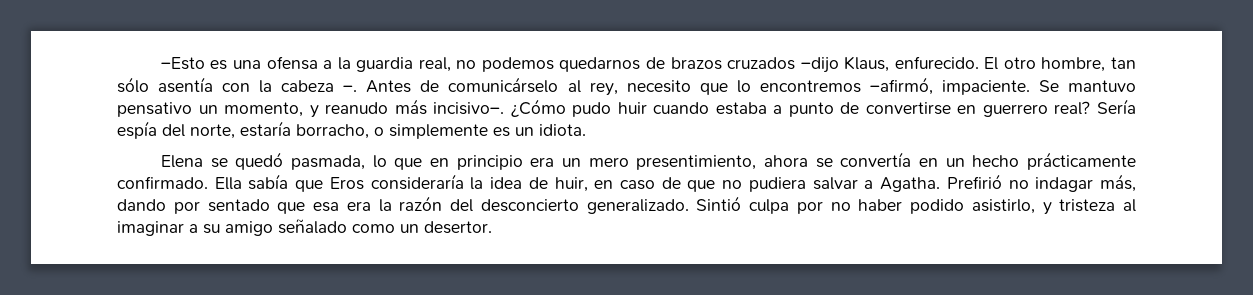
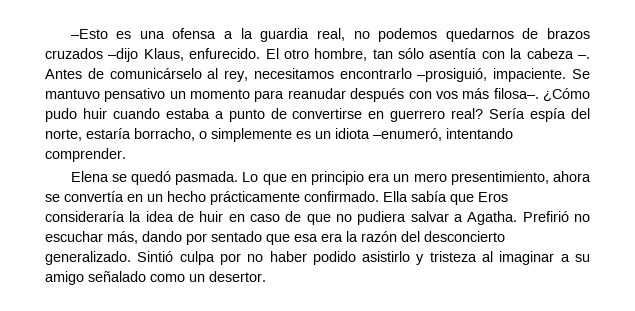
- Antes de comunicárselo al rey, necesito que lo encontremos –afirmó, impaciente.
+ Antes de comunicárselo al rey, necesitamos encontrarlo –prosiguió, impaciente.
- Se mantuvo pensativo un momento, y reanudo más incisivo–.
+ Se mantuvo pensativo un momento para reanudar después con vos más filosa–.
- Sería espía del norte, estaría borracho, o simplemente es un idiota.
+ Sería espía del norte, estaría borracho, o simplemente es un idiota –enumeró, intentando comprender.
- Elena se quedó pasmada, lo que en principio era un mero presentimiento, ahora se convertía en un hecho prácticamente confirmado.
+ Elena se quedó pasmada. Lo que en principio era un mero presentimiento, ahora se convertía en un hecho prácticamente confirmado.
- Ella sabía que Eros consideraría la idea de huir, en caso de que no pudiera salvar a Agatha.
+ Ella sabía que Eros consideraría la idea de huir en caso de que no pudiera salvar a Agatha.
- Prefirió no indagar más, dando por sentado que esa era la razón del desconcierto generalizado.
+ Prefirió no escuchar más, dando por sentado que esa era la razón del desconcierto generalizado.
- Sintió culpa por no haber podido asistirlo, y tristeza al imaginar a su amigo señalado como un desertor.
+ Sintió culpa por no haber podido asistirlo y tristeza al imaginar a su amigo señalado como un desertor.

